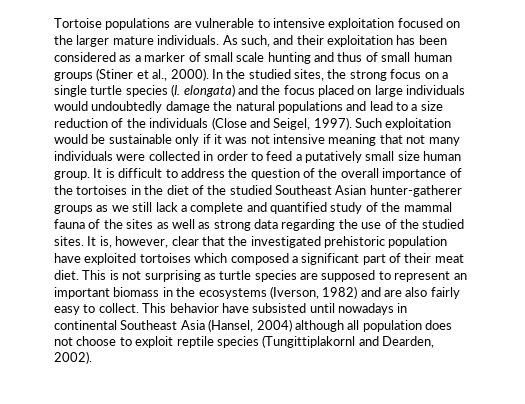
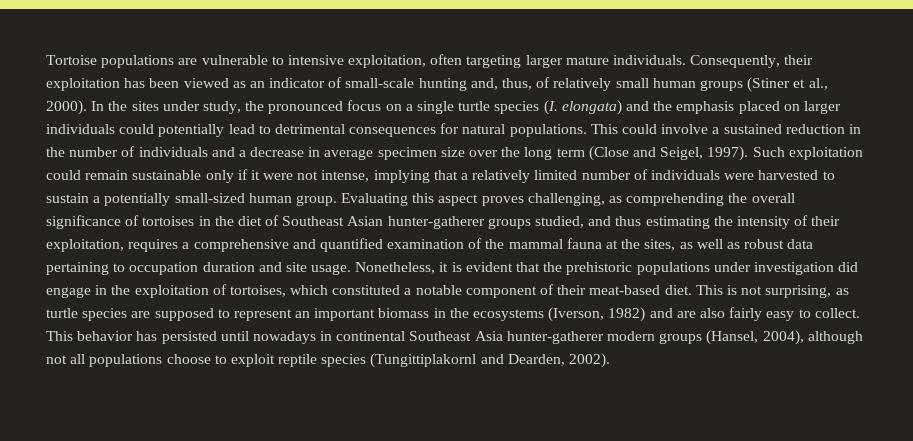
- Tortoise populations are vulnerable to intensive exploitation focused on the larger mature individuals. As such, and their exploitation has been considered as a marker of small scale hunting and thus of small human groups (Stiner et al., 2000).
+ Tortoise populations are vulnerable to intensive exploitation, often targeting larger mature individuals. Consequently, their exploitation has been viewed as an indicator of small-scale hunting and, thus, of relatively small human groups (Stiner et al., 2000).
- In the studied sites, the strong focus on a single turtle species (I. elongata) and the focus placed on large individuals would undoubtedly damage the natural populations and lead to a size reduction of the individuals (Close and Seigel, 1997).
+ In the sites under study, the pronounced focus on a single turtle species (I. elongata) and the emphasis placed on larger individuals could potentially lead to detrimental consequences for natural populations. This could involve a sustained reduction in the number of individuals and a decrease in average specimen size over the long term (Close and Seigel, 1997).
- Such exploitation would be sustainable only if it was not intensive meaning that not many individuals were collected in order to feed a putatively small size human group. It is difficult to address the question of the overall importance of the tortoises in the diet of the studied Southeast Asian hunter-gatherer groups as we still lack a complete and quantified study of the mammal fauna of the sites as well as strong data regarding the use of the studied sites. It is, however, clear that the investigated prehistoric population have exploited tortoises which composed a significant part of their meat diet.
+ Such exploitation could remain sustainable only if it were not intense, implying that a relatively limited number of individuals were harvested to sustain a potentially small-sized human group. Evaluating this aspect proves challenging, as comprehending the overall significance of tortoises in the diet of Southeast Asian hunter-gatherer groups studied, and thus estimating the intensity of their exploitation, requires a comprehensive and quantified examination of the mammal fauna at the sites, as well as robust data pertaining to occupation duration and site usage. Nonetheless, it is evident that the prehistoric populations under investigation did engage in the exploitation of tortoises, which constituted a notable component of their meat-based diet.
- This is not surprising as turtle species are supposed to represent an important biomass in the ecosystems (Iverson, 1982) and are also fairly easy to collect.
+ This is not surprising, as turtle species are supposed to represent an important biomass in the ecosystems (Iverson, 1982) and are also fairly easy to collect.
- This behavior have subsisted until nowadays in continental Southeast Asia (Hansel, 2004) although all population does not choose to exploit reptile species (Tungittiplakornl and Dearden, 2002).
+ This behavior has persisted until nowadays in continental Southeast Asia hunter-gatherer modern groups (Hansel, 2004), although not all populations choose to exploit reptile species (Tungittiplakornl and Dearden, 2002).

